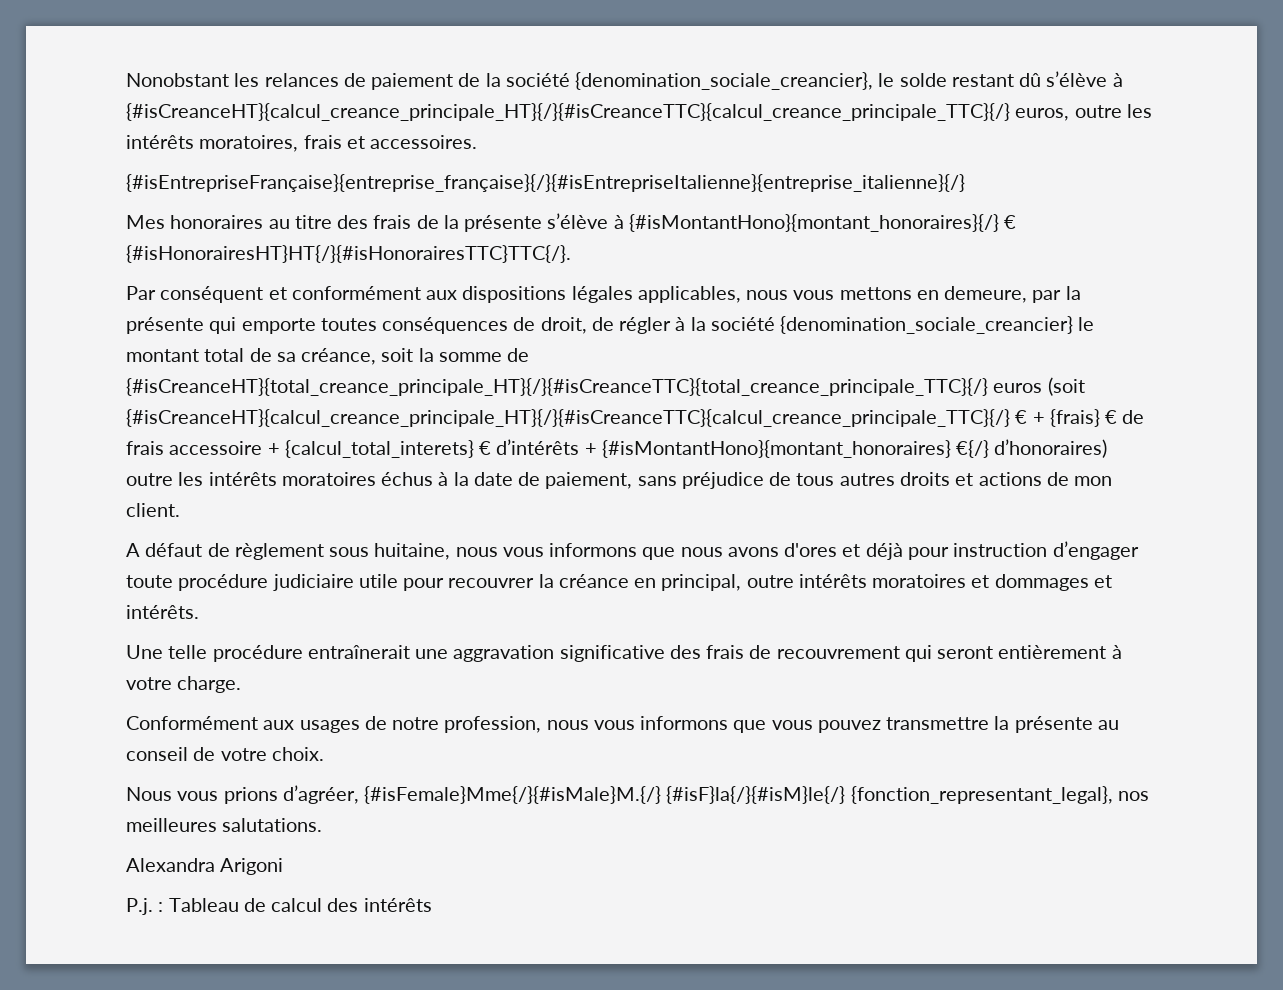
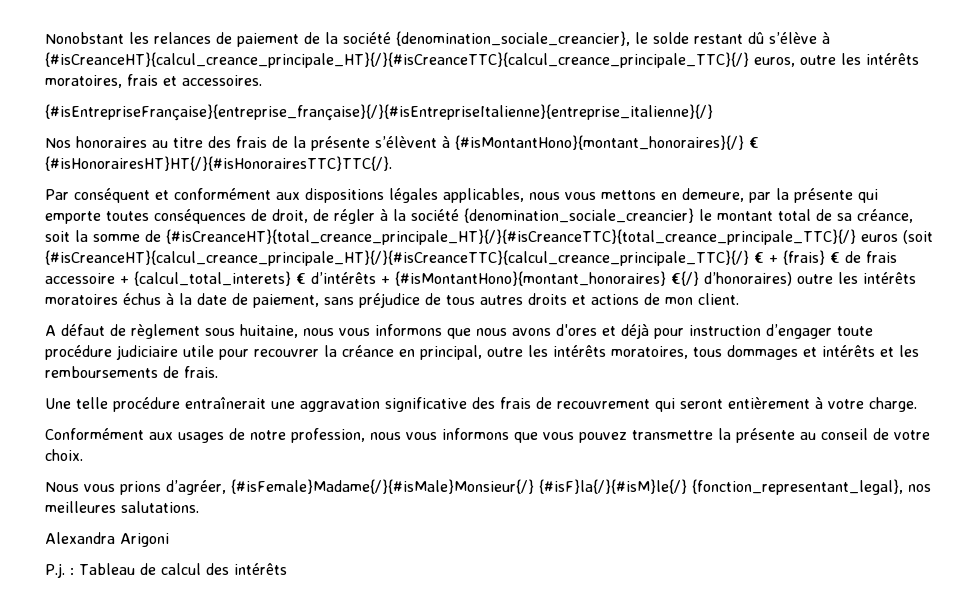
- Mes honoraires au titre des frais de la présente s’élève à {#isMontantHono}{montant_honoraires}{/} € {#isHonorairesHT}HT{/}{#isHonorairesTTC}TTC{/}.
+ Nos honoraires au titre des frais de la présente s’élèvent à {#isMontantHono}{montant_honoraires}{/} € {#isHonorairesHT}HT{/}{#isHonorairesTTC}TTC{/}.
- A défaut de règlement sous huitaine, nous vous informons que nous avons d'ores et déjà pour instruction d’engager toute procédure judiciaire utile pour recouvrer la créance en principal, outre intérêts moratoires et dommages et intérêts.
+ A défaut de règlement sous huitaine, nous vous informons que nous avons d'ores et déjà pour instruction d’engager toute procédure judiciaire utile pour recouvrer la créance en principal, outre les intérêts moratoires, tous dommages et intérêts et les remboursements de frais.
- Nous vous prions d’agréer, {#isFemale}Mme{/}{#isMale}M.{/} {#isF}la{/}{#isM}le{/} {fonction_representant_legal}, nos meilleures salutations.
+ Nous vous prions d’agréer, {#isFemale}Madame{/}{#isMale}Monsieur{/} {#isF}la{/}{#isM}le{/} {fonction_representant_legal}, nos meilleures salutations.

